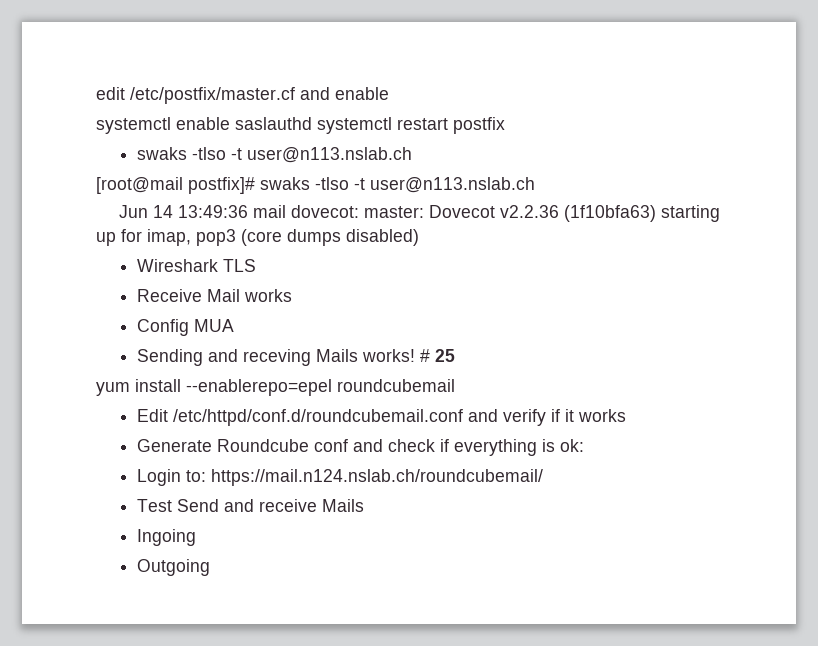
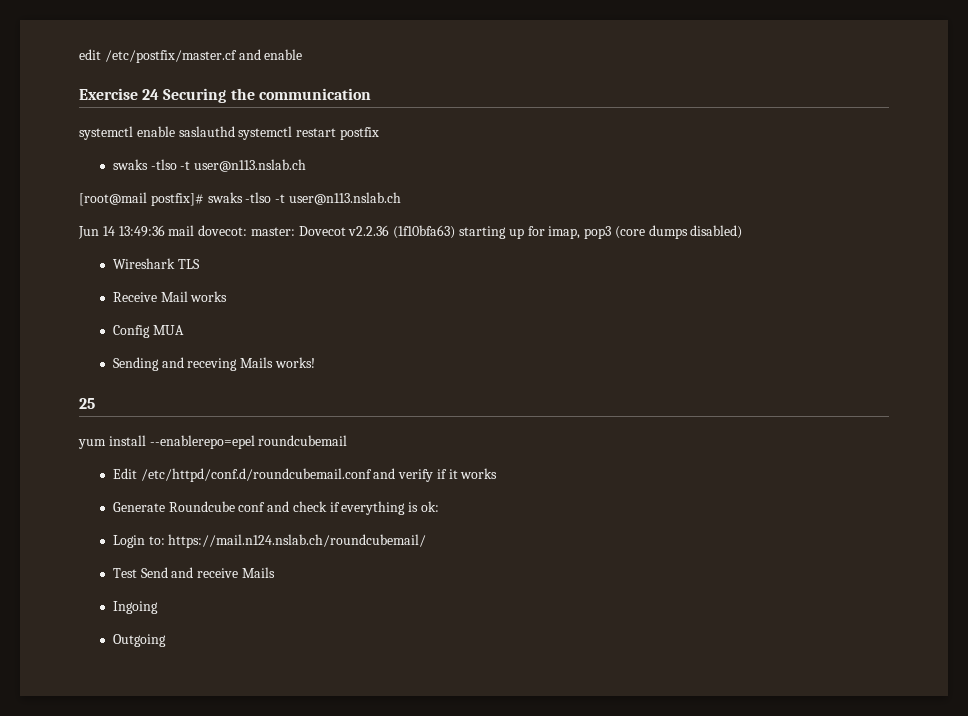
+ Exercise 24 Securing the communication
- Sending and receving Mails works! # 25
+ Sending and receving Mails works!
+ 25

